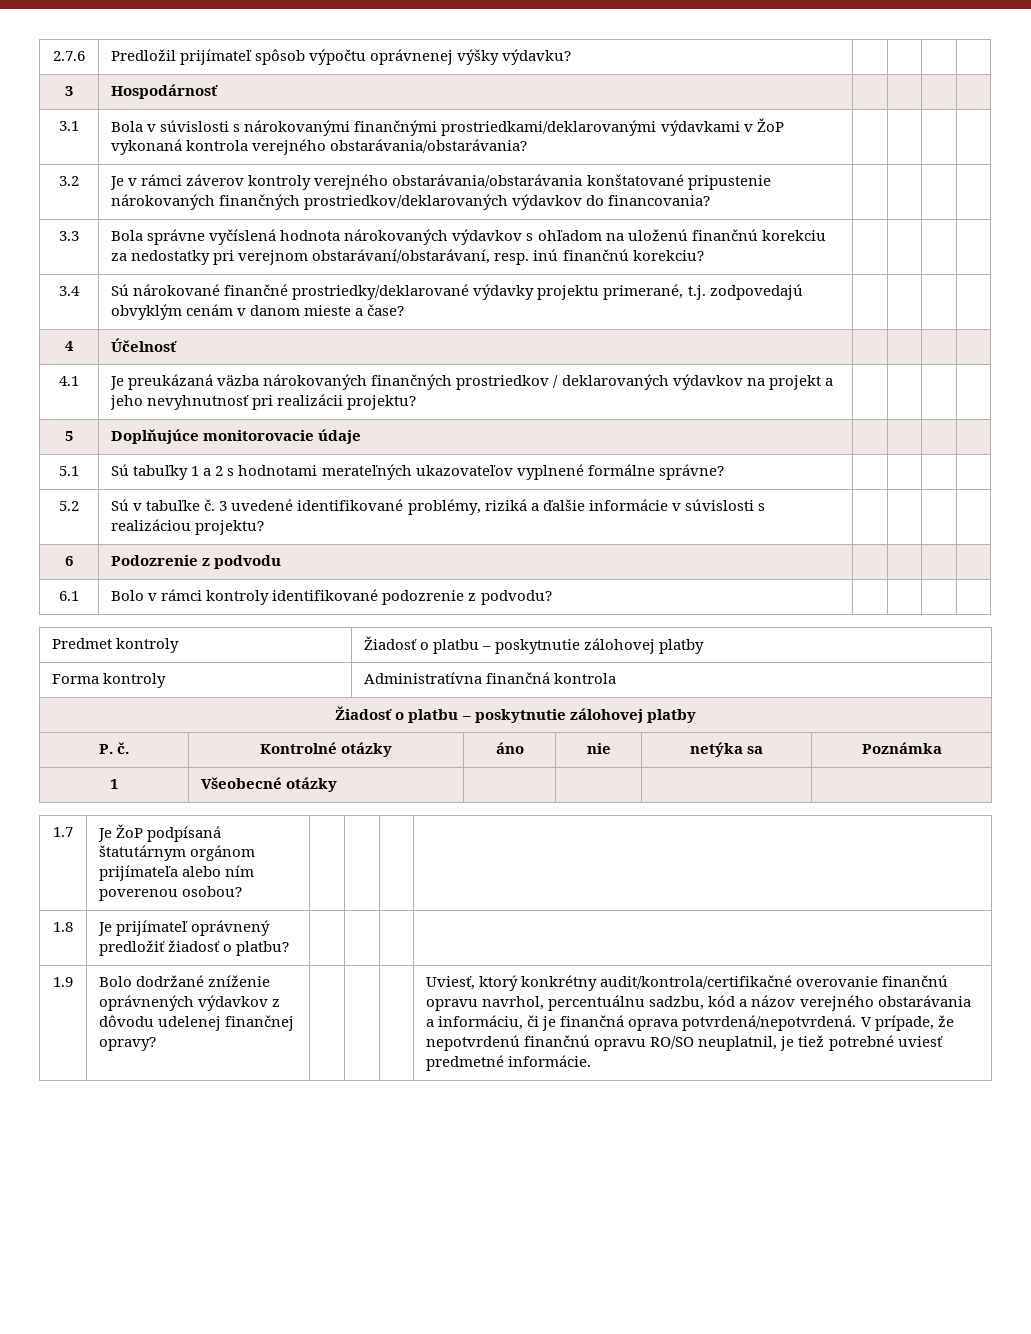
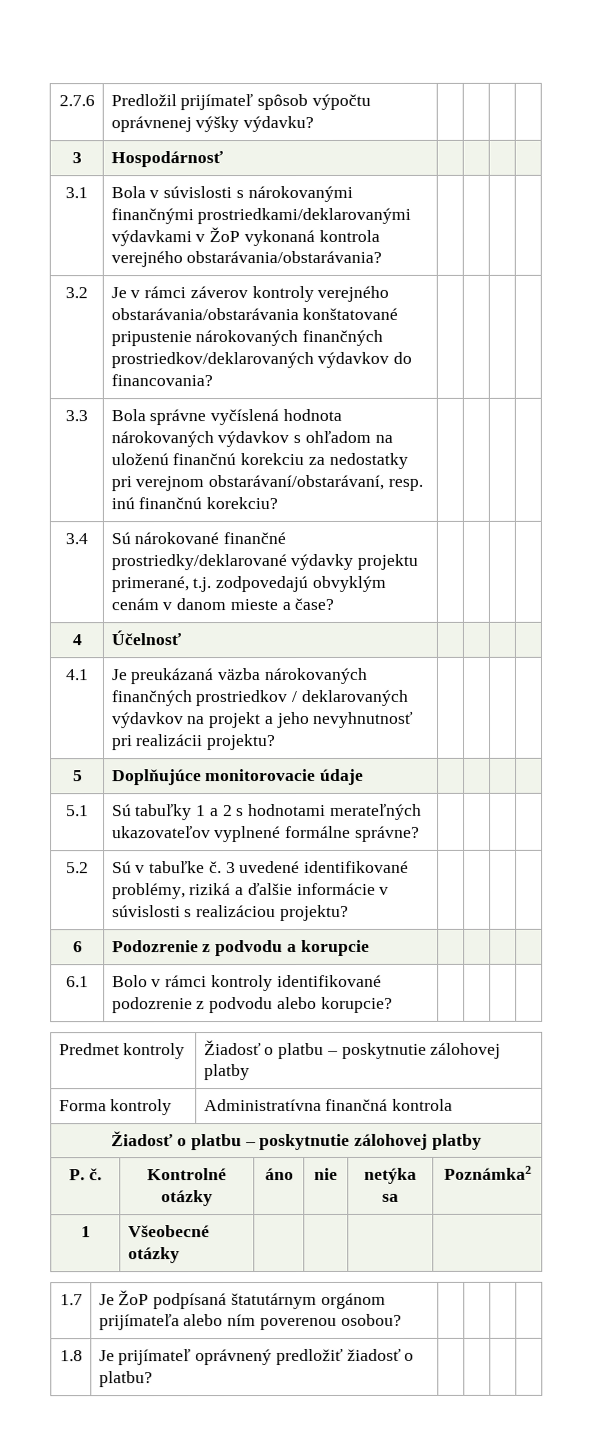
- 6 | Podozrenie z podvodu | | | |
+ 6 | Podozrenie z podvodu a korupcie | | | |
- 6.1 | Bolo v rámci kontroly identifikované podozrenie z podvodu? | | | |
+ 6.1 | Bolo v rámci kontroly identifikované podozrenie z podvodu alebo korupcie? | | | |
- P. č. | Kontrolné otázky | áno | nie | netýka sa | Poznámka
+ P. č. | Kontrolné otázky | áno | nie | netýka sa | Poznámka2
- 1.9 | Bolo dodržané zníženie oprávnených výdavkov z dôvodu udelenej finančnej opravy? | | | | Uviesť, ktorý konkrétny audit/kontrola/certifikačné overovanie finančnú opravu navrhol, percentuálnu sadzbu, kód a názov verejného obstarávania a informáciu, či je finančná oprava potvrdená/nepotvrdená. V prípade, že nepotvrdenú finančnú opravu RO/SO neuplatnil, je tiež potrebné uviesť predmetné informácie.

